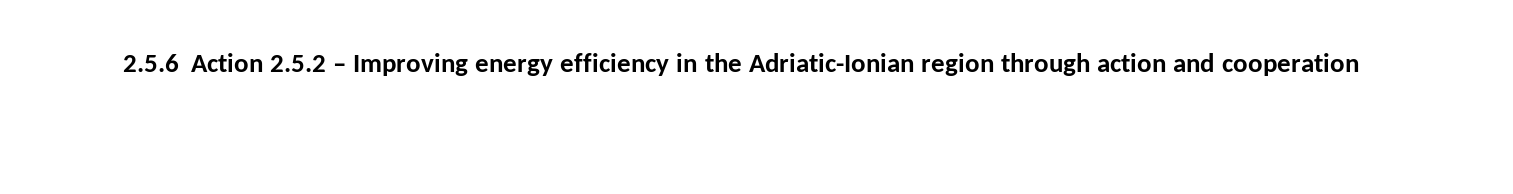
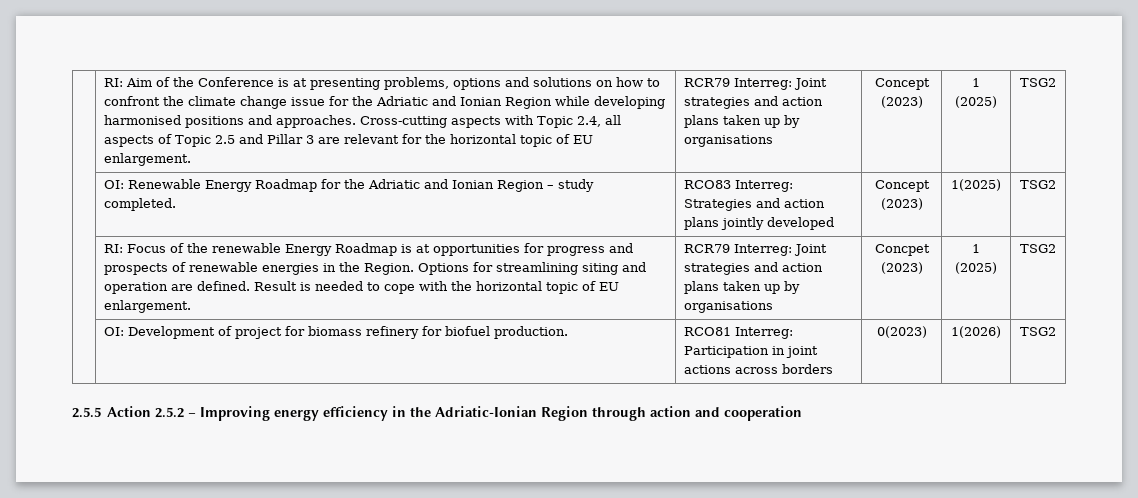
- 2.5.6 Action 2.5.2 – Improving energy efficiency in the Adriatic-Ionian region through action and cooperation
+ RI: Aim of the Conference is at presenting problems, options and solutions on how to confront the climate change issue for the Adriatic and Ionian Region while developing harmonised positions and approaches. Cross-cutting aspects with Topic 2.4, all aspects of Topic 2.5 and Pillar 3 are relevant for the horizontal topic of EU enlargement. | RCR79 Interreg: Joint strategies and action plans taken up by organisations | Concept (2023) | 1 (2025) | TSG2
+ | OI: Renewable Energy Roadmap for the Adriatic and Ionian Region – study completed. | RCO83 Interreg: Strategies and action plans jointly developed | Concept (2023) | 1(2025) | TSG2
+ | RI: Focus of the renewable Energy Roadmap is at opportunities for progress and prospects of renewable energies in the Region. Options for streamlining siting and operation are defined. Result is needed to cope with the horizontal topic of EU enlargement. | RCR79 Interreg: Joint strategies and action plans taken up by organisations | Concpet (2023) | 1 (2025) | TSG2
+ | OI: Development of project for biomass refinery for biofuel production. | RCO81 Interreg: Participation in joint actions across borders | 0(2023) | 1(2026) | TSG2
+ 2.5.5 Action 2.5.2 – Improving energy efficiency in the Adriatic-Ionian Region through action and cooperation

